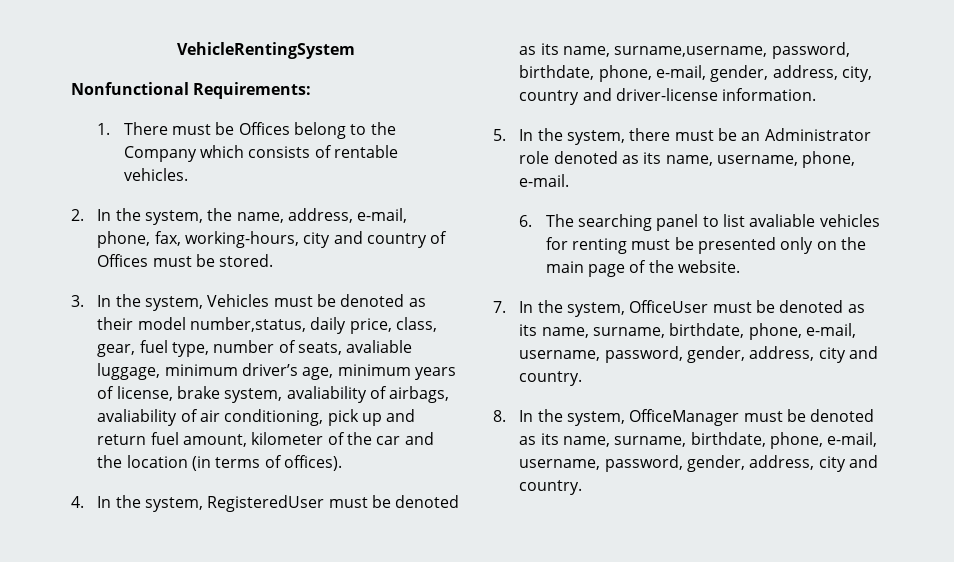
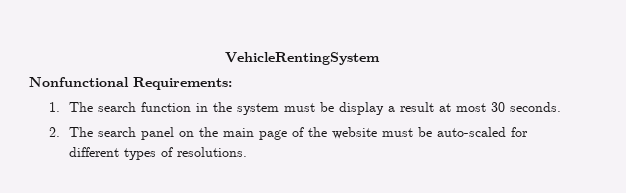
- 1. There must be Offices belong to the Company which consists of rentable vehicles.
- 2. In the system, the name, address, e-mail, phone, fax, working-hours, city and country of Offices must be stored.
- 3. In the system, Vehicles must be denoted as their model number,status, daily price, class, gear, fuel type, number of seats, avaliable luggage, minimum driver’s age, minimum years of license, brake system, avaliability of airbags, avaliability of air conditioning, pick up and return fuel amount, kilometer of the car and the location (in terms of offices).
- 4. In the system, RegisteredUser must be denoted as its name, surname,username, password, birthdate, phone, e-mail, gender, address, city, country and driver-license information.
- 5. In the system, there must be an Administrator role denoted as its name, username, phone, e-mail.
- 6. The searching panel to list avaliable vehicles for renting must be presented only on the main page of the website.
- 7. In the system, OfficeUser must be denoted as its name, surname, birthdate, phone, e-mail, username, password, gender, address, city and country.
- 8. In the system, OfficeManager must be denoted as its name, surname, birthdate, phone, e-mail, username, password, gender, address, city and country.
+ 1. The search function in the system must be display a result at most 30 seconds.
+ 2. The search panel on the main page of the website must be auto-scaled for different types of resolutions.

